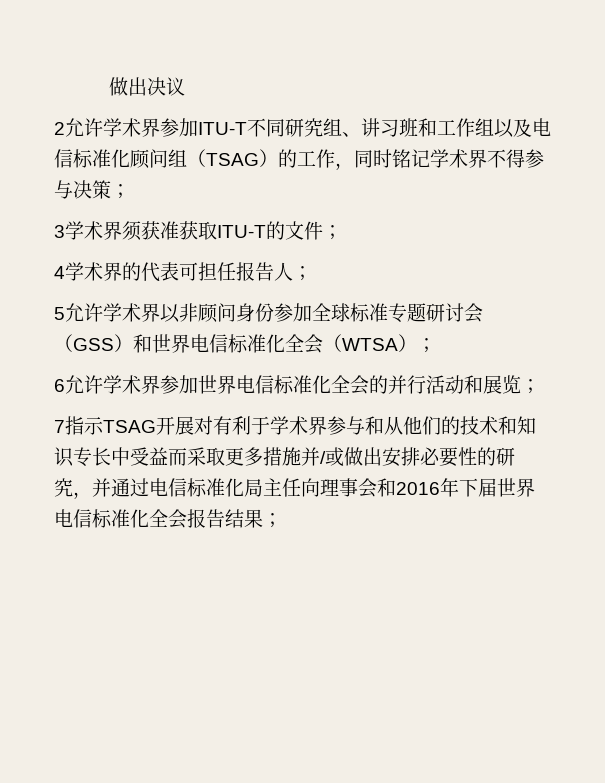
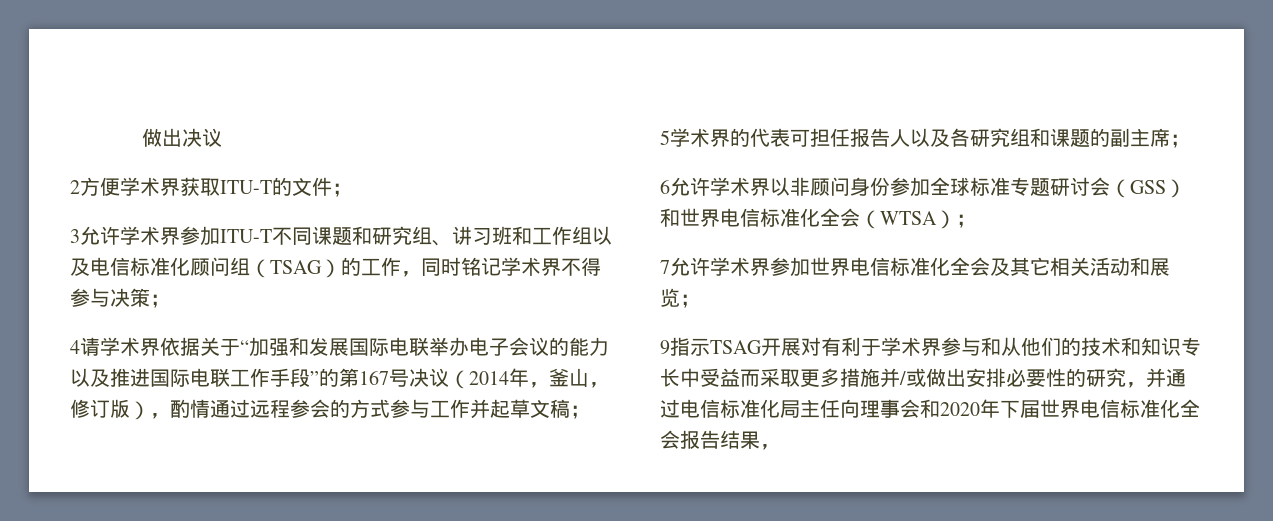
- 2允许学术界参加ITU-T不同研究组、讲习班和工作组以及电信标准化顾问组（TSAG）的工作，同时铭记学术界不得参与决策；
+ 2方便学术界获取ITU-T的文件；
+ 3允许学术界参加ITU-T不同课题和研究组、讲习班和工作组以及电信标准化顾问组（TSAG）的工作，同时铭记学术界不得参与决策；
- 3学术界须获准获取ITU-T的文件；
- 4学术界的代表可担任报告人；
- 5允许学术界以非顾问身份参加全球标准专题研讨会（GSS）和世界电信标准化全会（WTSA）；
+ 4请学术界依据关于“加强和发展国际电联举办电子会议的能力以及推进国际电联工作手段”的第167号决议（2014年，釜山，修订版），酌情通过远程参会的方式参与工作并起草文稿；
+ 5学术界的代表可担任报告人以及各研究组和课题的副主席；
+ 6允许学术界以非顾问身份参加全球标准专题研讨会（GSS）和世界电信标准化全会（WTSA）；
- 6允许学术界参加世界电信标准化全会的并行活动和展览；
+ 7允许学术界参加世界电信标准化全会及其它相关活动和展览；
- 7指示TSAG开展对有利于学术界参与和从他们的技术和知识专长中受益而采取更多措施并/或做出安排必要性的研究，并通过电信标准化局主任向理事会和2016年下届世界电信标准化全会报告结果；
+ 9指示TSAG开展对有利于学术界参与和从他们的技术和知识专长中受益而采取更多措施并/或做出安排必要性的研究，并通过电信标准化局主任向理事会和2020年下届世界电信标准化全会报告结果，

